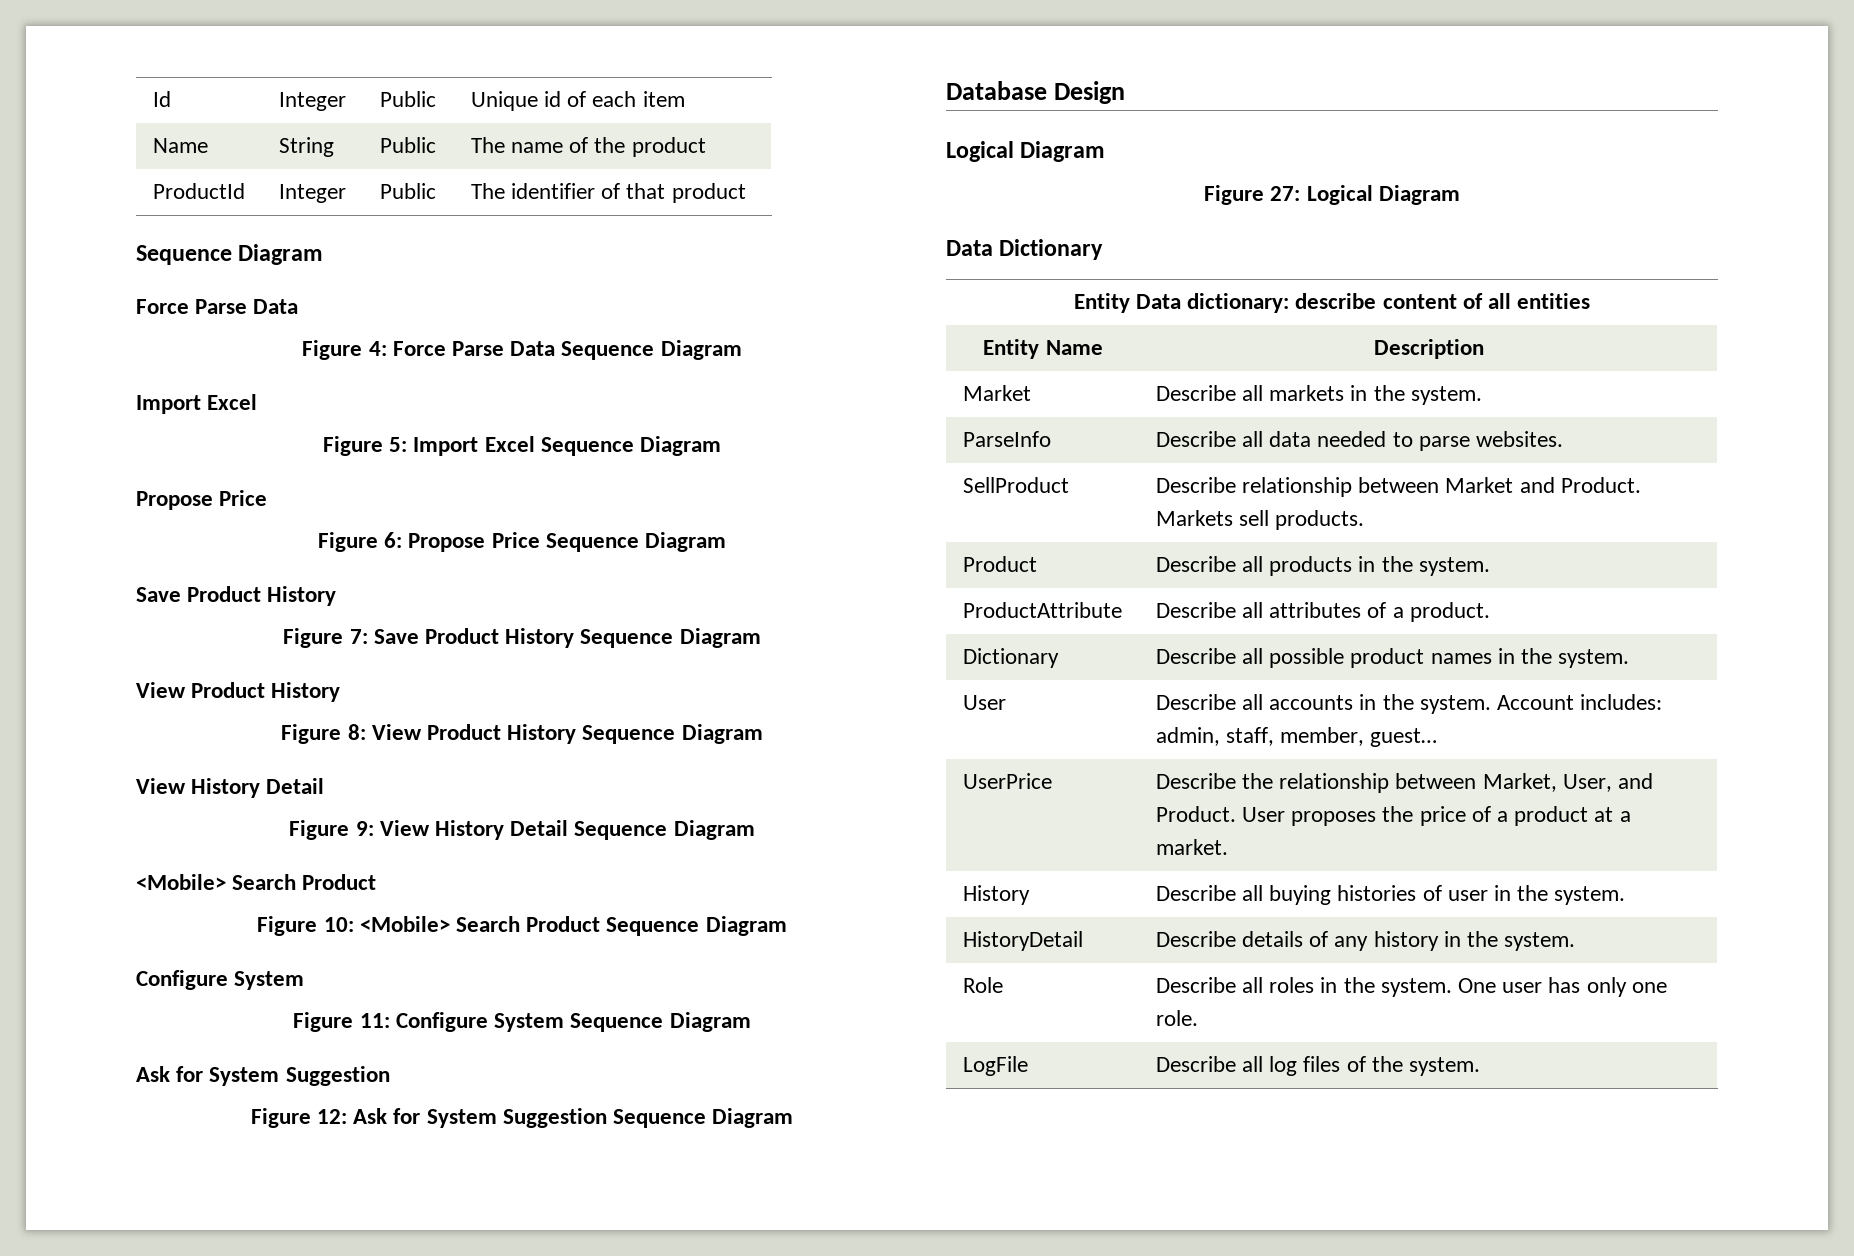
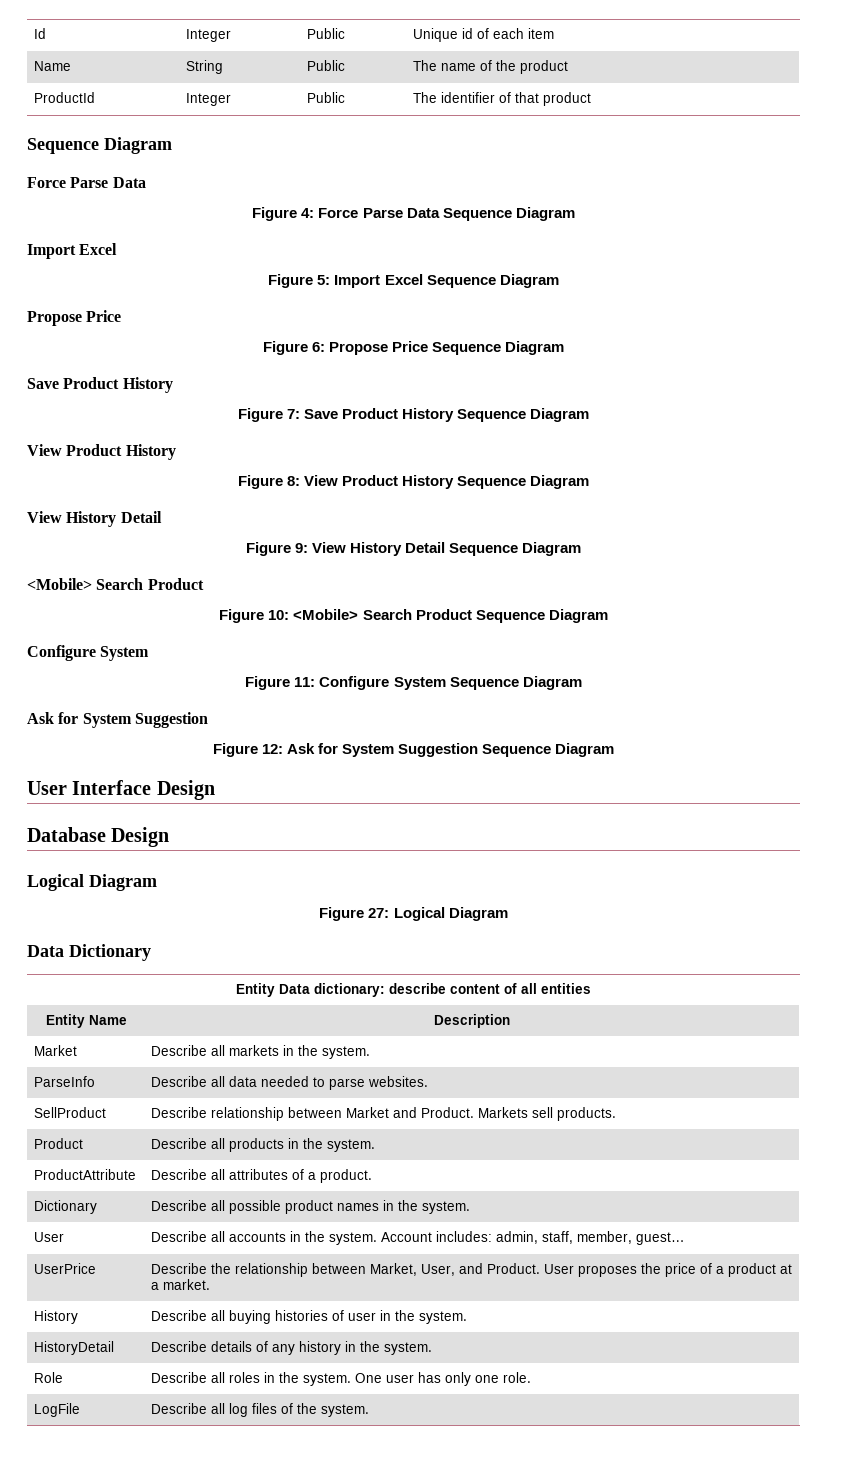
+ User Interface Design

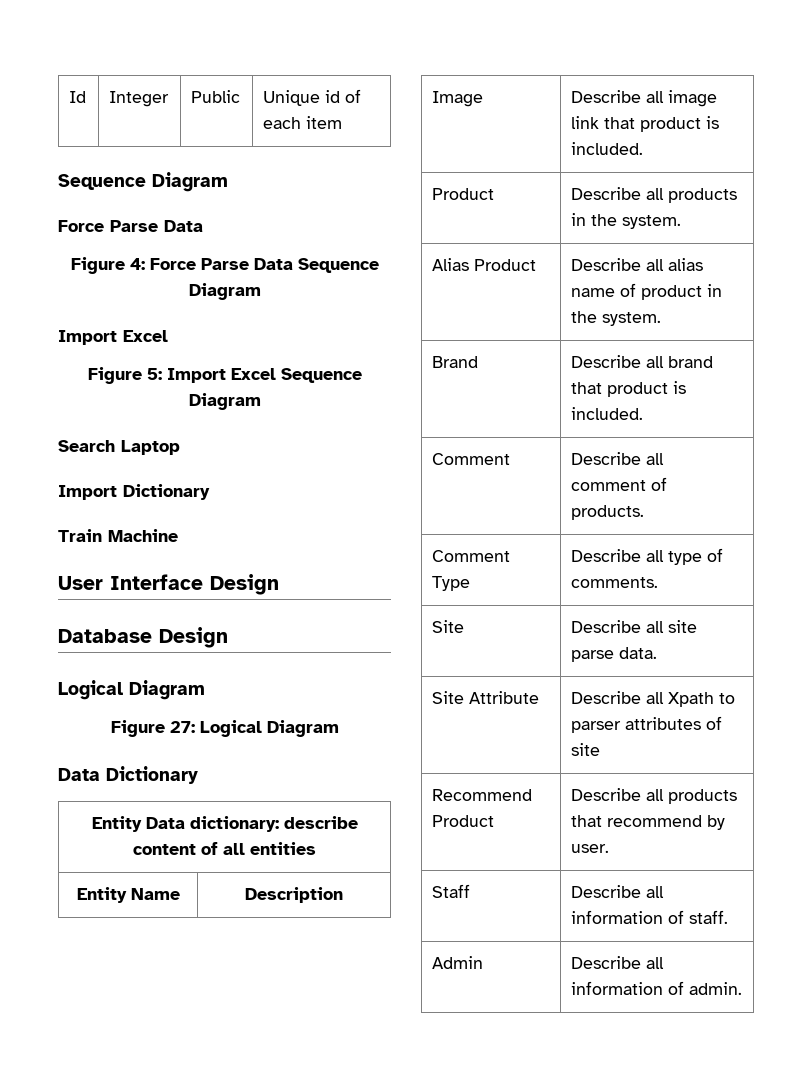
- Name | String | Public | The name of the product
- ProductId | Integer | Public | The identifier of that product
  Figure 5: Import Excel Sequence Diagram
- Propose Price
- Figure 6: Propose Price Sequence Diagram
- Save Product History
- Figure 7: Save Product History Sequence Diagram
- View Product History
- Figure 8: View Product History Sequence Diagram
- View History Detail
- Figure 9: View History Detail Sequence Diagram
- <Mobile> Search Product
- Figure 10: <Mobile> Search Product Sequence Diagram
- Configure System
- Figure 11: Configure System Sequence Diagram
- Ask for System Suggestion
- Figure 12: Ask for System Suggestion Sequence Diagram
+ Search Laptop
+ Import Dictionary
+ Train Machine
- Market | Describe all markets in the system.
- ParseInfo | Describe all data needed to parse websites.
- SellProduct | Describe relationship between Market and Product. Markets sell products.
+ Image | Describe all image link that product is included.
- ProductAttribute | Describe all attributes of a product.
- Dictionary | Describe all possible product names in the system.
- User | Describe all accounts in the system. Account includes: admin, staff, member, guest…
- UserPrice | Describe the relationship between Market, User, and Product. User proposes the price of a product at a market.
- History | Describe all buying histories of user in the system.
- HistoryDetail | Describe details of any history in the system.
- Role | Describe all roles in the system. One user has only one role.
- LogFile | Describe all log files of the system.
+ Alias Product | Describe all alias name of product in the system.
+ Brand | Describe all brand that product is included.
+ Comment | Describe all comment of products.
+ Comment Type | Describe all type of comments.
+ Site | Describe all site parse data.
+ Site Attribute | Describe all Xpath to parser attributes of site
+ Recommend Product | Describe all products that recommend by user.
+ Staff | Describe all information of staff.
+ Admin | Describe all information of admin.

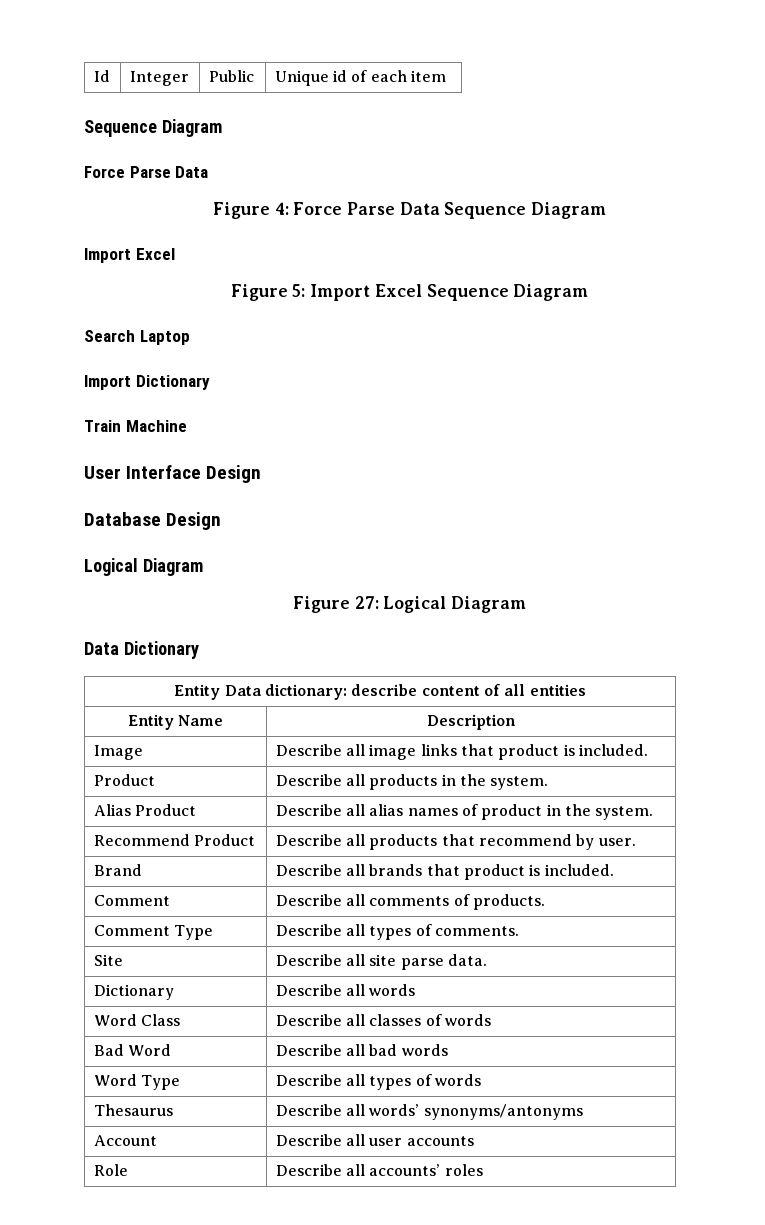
- Image | Describe all image link that product is included.
+ Image | Describe all image links that product is included.
- Alias Product | Describe all alias name of product in the system.
+ Alias Product | Describe all alias names of product in the system.
- Brand | Describe all brand that product is included.
- Comment | Describe all comment of products.
- Comment Type | Describe all type of comments.
- Site | Describe all site parse data.
- Site Attribute | Describe all Xpath to parser attributes of site
- Staff | Describe all information of staff.
- Admin | Describe all information of admin.
+ Brand | Describe all brands that product is included.
+ Comment | Describe all comments of products.
+ Comment Type | Describe all types of comments.
+ Site | Describe all site parse data.
+ Dictionary | Describe all words
+ Word Class | Describe all classes of words
+ Bad Word | Describe all bad words
+ Word Type | Describe all types of words
+ Thesaurus | Describe all words’ synonyms/antonyms
+ Account | Describe all user accounts
+ Role | Describe all accounts’ roles

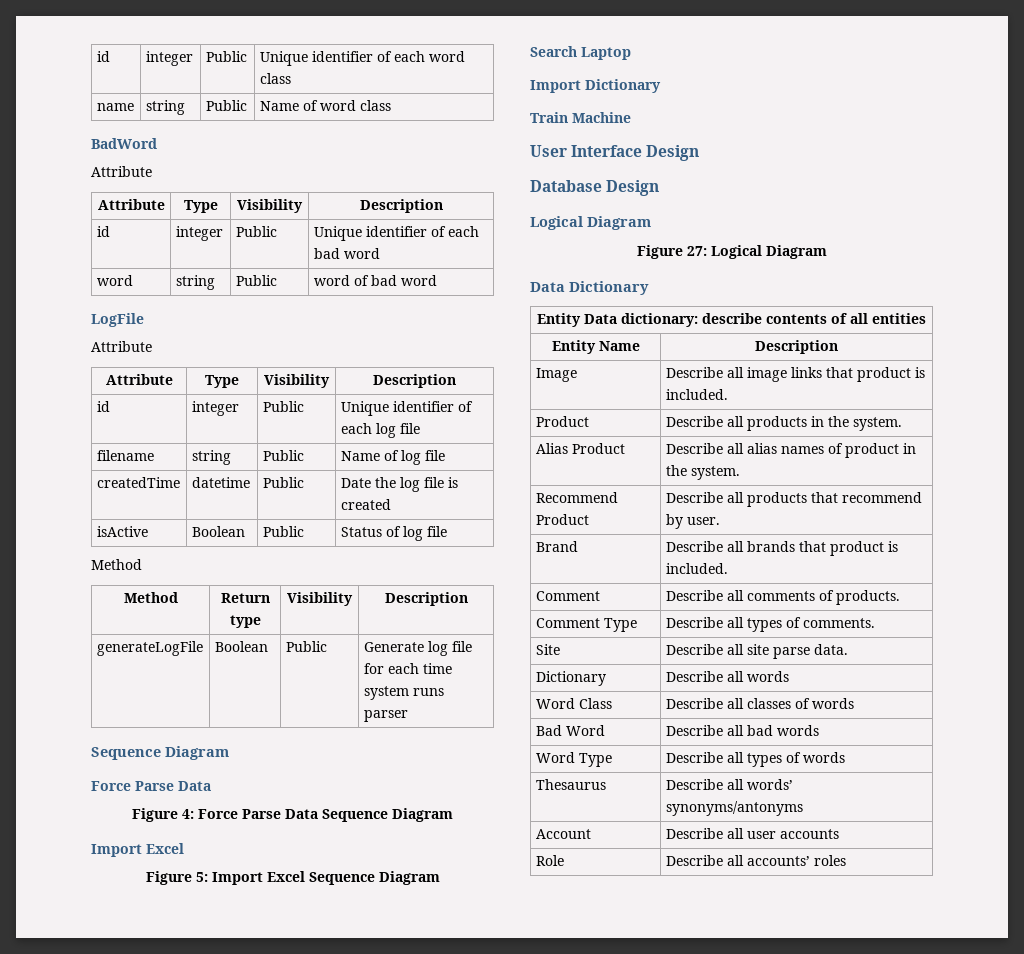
- Id | Integer | Public | Unique id of each item
+ id | integer | Public | Unique identifier of each word class
+ name | string | Public | Name of word class
+ BadWord
+ Attribute
+ Attribute | Type | Visibility | Description
+ id | integer | Public | Unique identifier of each bad word
+ word | string | Public | word of bad word
+ LogFile
+ Attribute
+ Attribute | Type | Visibility | Description
+ id | integer | Public | Unique identifier of each log file
+ filename | string | Public | Name of log file
+ createdTime | datetime | Public | Date the log file is created
+ isActive | Boolean | Public | Status of log file
+ Method
+ Method | Return type | Visibility | Description
+ generateLogFile | Boolean | Public | Generate log file for each time system runs parser
- Entity Data dictionary: describe content of all entities
+ Entity Data dictionary: describe contents of all entities

